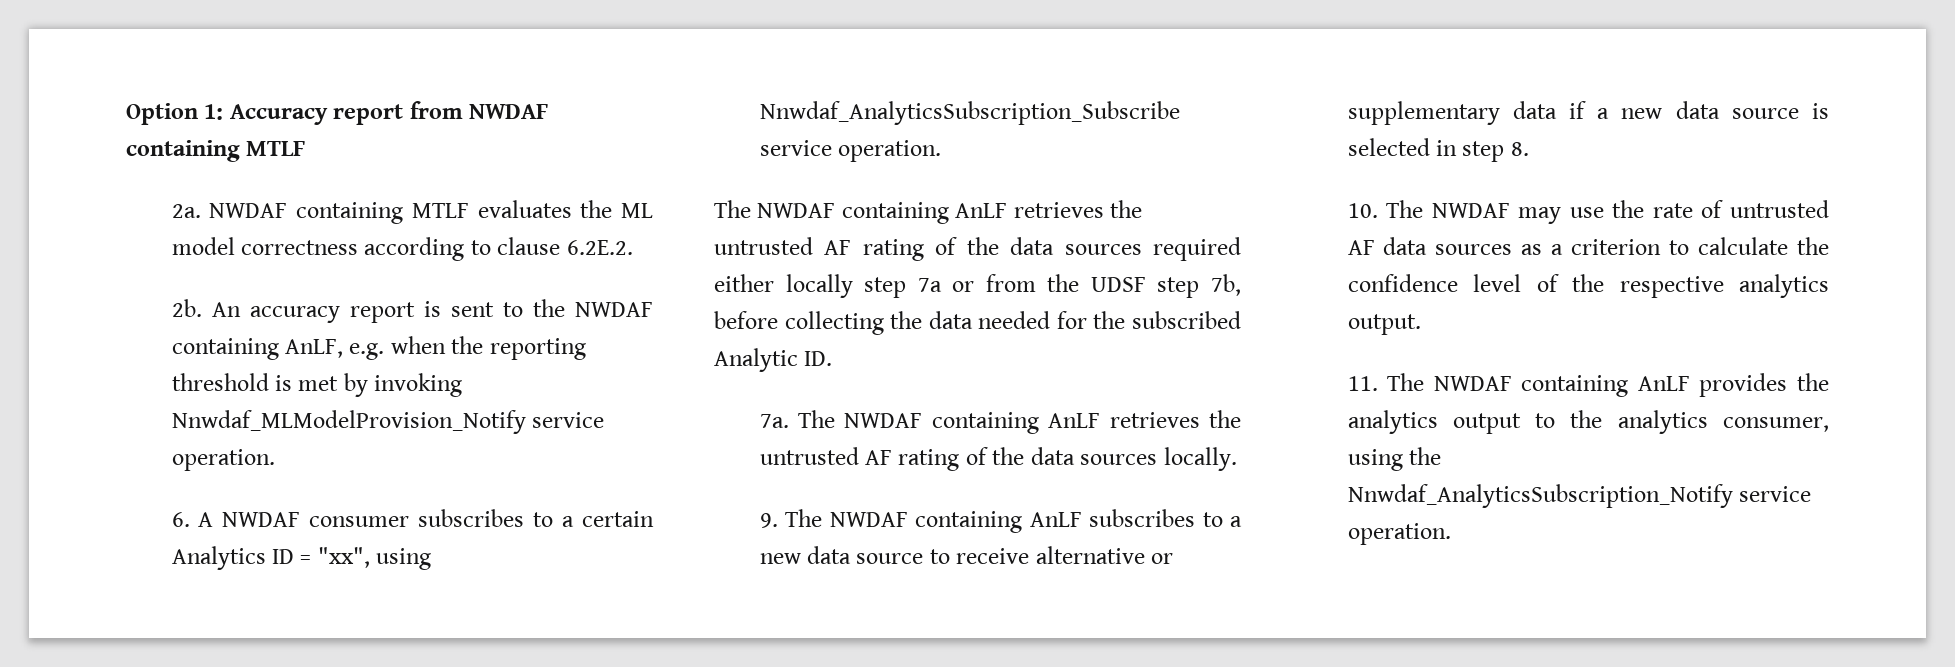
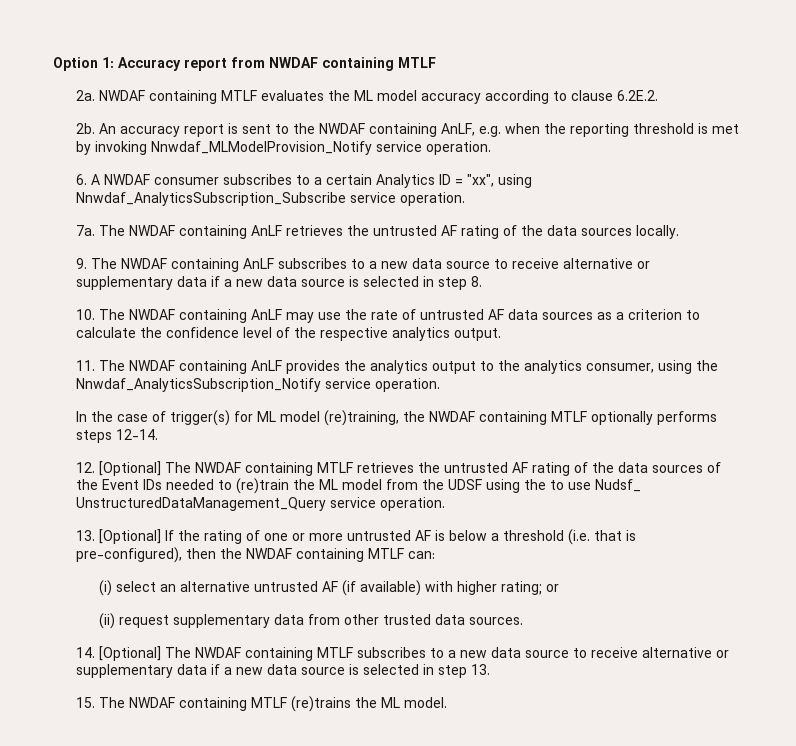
- NWDAF containing MTLF evaluates the ML model correctness according to clause 6.2E.2.
+ NWDAF containing MTLF evaluates the ML model accuracy according to clause 6.2E.2.
- The NWDAF containing AnLF retrieves the untrusted AF rating of the data sources required either locally step 7a or from the UDSF step 7b, before collecting the data needed for the subscribed Analytic ID.
- 10. The NWDAF may use the rate of untrusted AF data sources as a criterion to calculate the confidence level of the respective analytics output.
+ 10. The NWDAF containing AnLF may use the rate of untrusted AF data sources as a criterion to calculate the confidence level of the respective analytics output.
+ In the case of trigger(s) for ML model (re)training, the NWDAF containing MTLF optionally performs steps 12-14.
+ 12. [Optional] The NWDAF containing MTLF retrieves the untrusted AF rating of the data sources of the Event IDs needed to (re)train the ML model from the UDSF using the to use Nudsf_ UnstructuredDataManagement_Query service operation.
+ 13. [Optional] If the rating of one or more untrusted AF is below a threshold (i.e. that is pre-configured), then the NWDAF containing MTLF can:
+ (i) select an alternative untrusted AF (if available) with higher rating; or
+ (ii) request supplementary data from other trusted data sources.
+ 14. [Optional] The NWDAF containing MTLF subscribes to a new data source to receive alternative or supplementary data if a new data source is selected in step 13.
+ 15. The NWDAF containing MTLF (re)trains the ML model.

